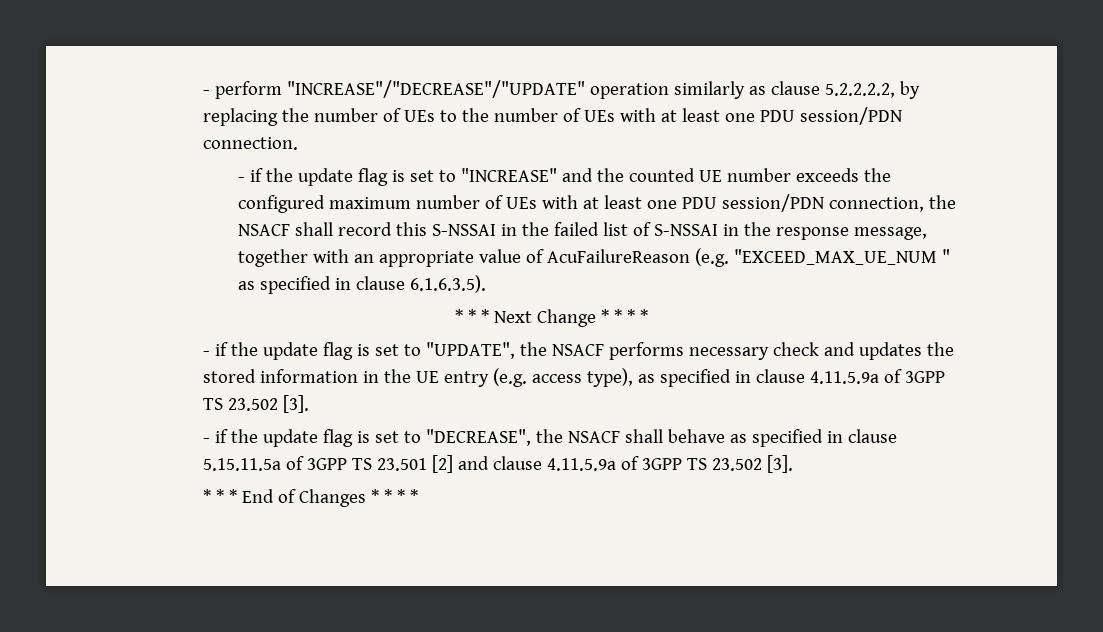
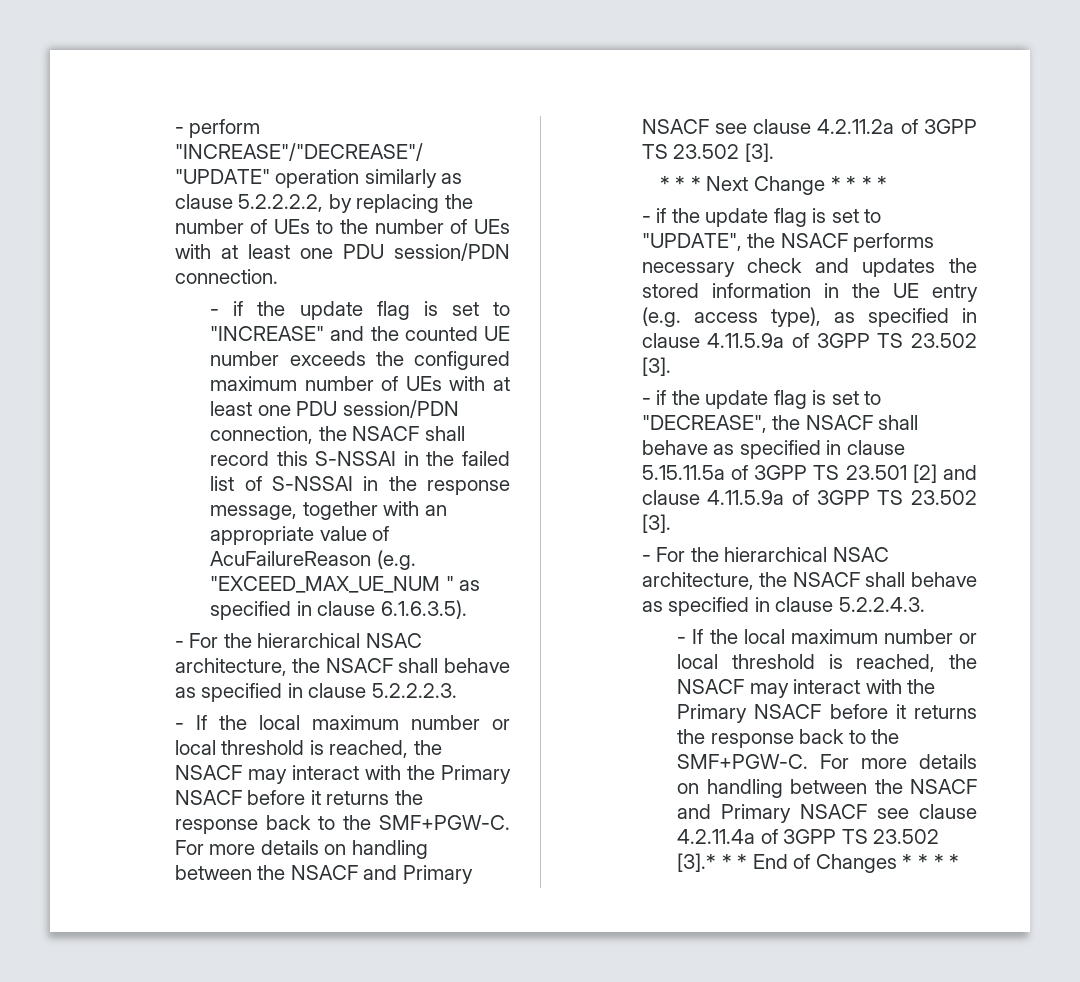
+ - For the hierarchical NSAC architecture, the NSACF shall behave as specified in clause 5.2.2.2.3.
+ - If the local maximum number or local threshold is reached, the NSACF may interact with the Primary NSACF before it returns the response back to the SMF+PGW-C. For more details on handling between the NSACF and Primary NSACF see clause 4.2.11.2a of 3GPP TS 23.502 [3].
- * * * End of Changes * * * *
+ - For the hierarchical NSAC architecture, the NSACF shall behave as specified in clause 5.2.2.4.3.
+ - If the local maximum number or local threshold is reached, the NSACF may interact with the Primary NSACF before it returns the response back to the SMF+PGW-C. For more details on handling between the NSACF and Primary NSACF see clause 4.2.11.4a of 3GPP TS 23.502 [3].* * * End of Changes * * * *

